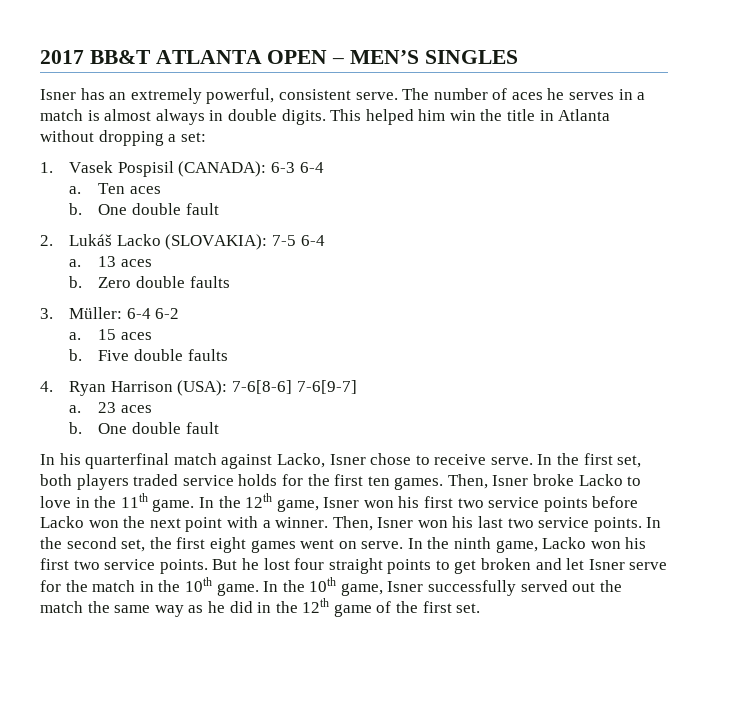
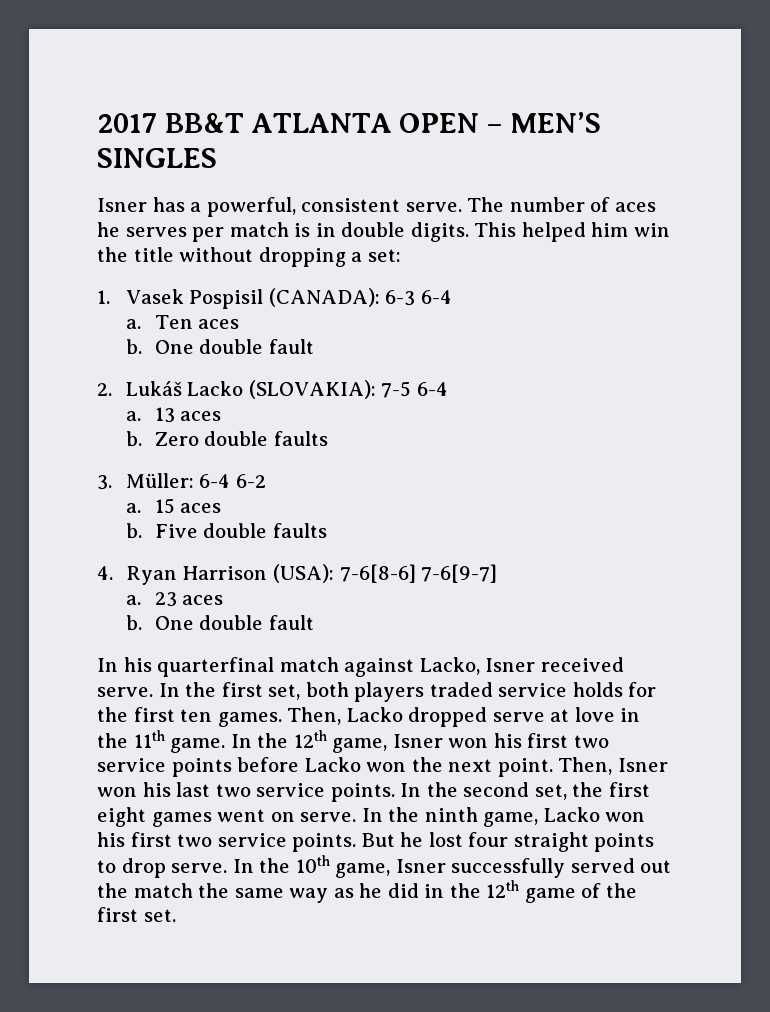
- Isner has an extremely powerful, consistent serve.
+ Isner has a powerful, consistent serve.
- The number of aces he serves in a match is almost always in double digits.
+ The number of aces he serves per match is in double digits.
- This helped him win the title in Atlanta without dropping a set:
+ This helped him win the title without dropping a set:
- In his quarterfinal match against Lacko, Isner chose to receive serve.
+ In his quarterfinal match against Lacko, Isner received serve.
- Then, Isner broke Lacko to love in the 11th game.
+ Then, Lacko dropped serve at love in the 11th game.
- In the 12th game, Isner won his first two service points before Lacko won the next point with a winner.
+ In the 12th game, Isner won his first two service points before Lacko won the next point.
- But he lost four straight points to get broken and let Isner serve for the match in the 10th game.
+ But he lost four straight points to drop serve.

